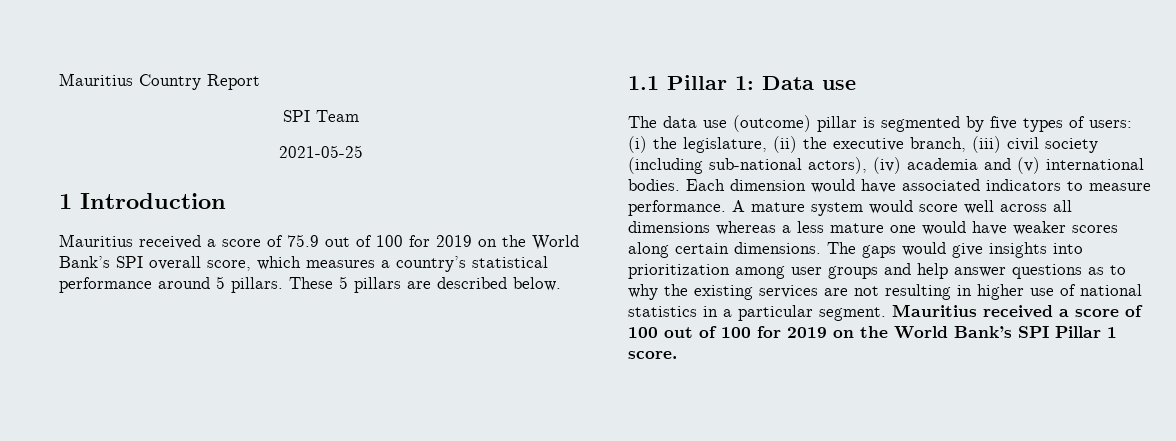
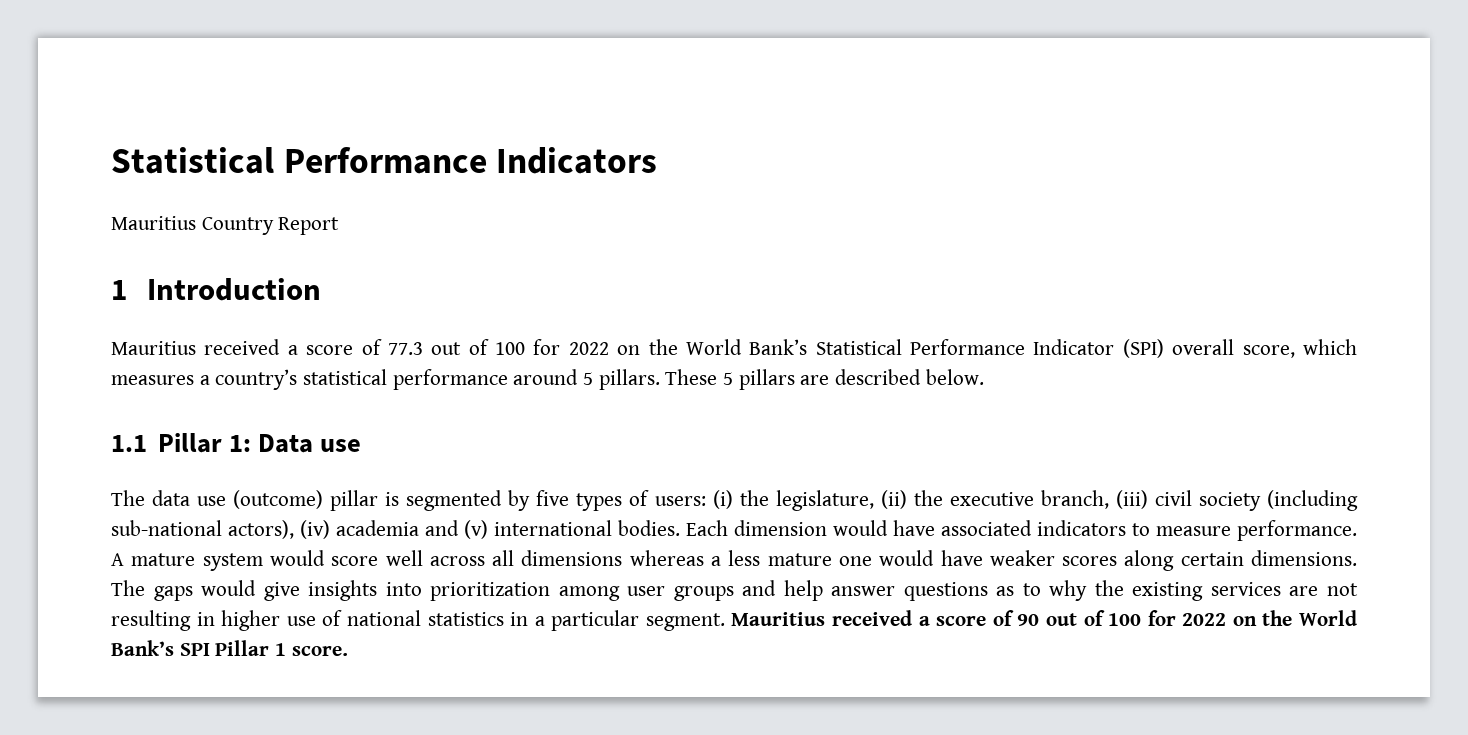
+ Statistical Performance Indicators
- SPI Team
- 2021-05-25
- Mauritius received a score of 75.9 out of 100 for 2019 on the World Bank’s SPI overall score, which measures a country’s statistical performance around 5 pillars.
+ Mauritius received a score of 77.3 out of 100 for 2022 on the World Bank’s Statistical Performance Indicator (SPI) overall score, which measures a country’s statistical performance around 5 pillars.
- Mauritius received a score of 100 out of 100 for 2019 on the World Bank’s SPI Pillar 1 score.
+ Mauritius received a score of 90 out of 100 for 2022 on the World Bank’s SPI Pillar 1 score.

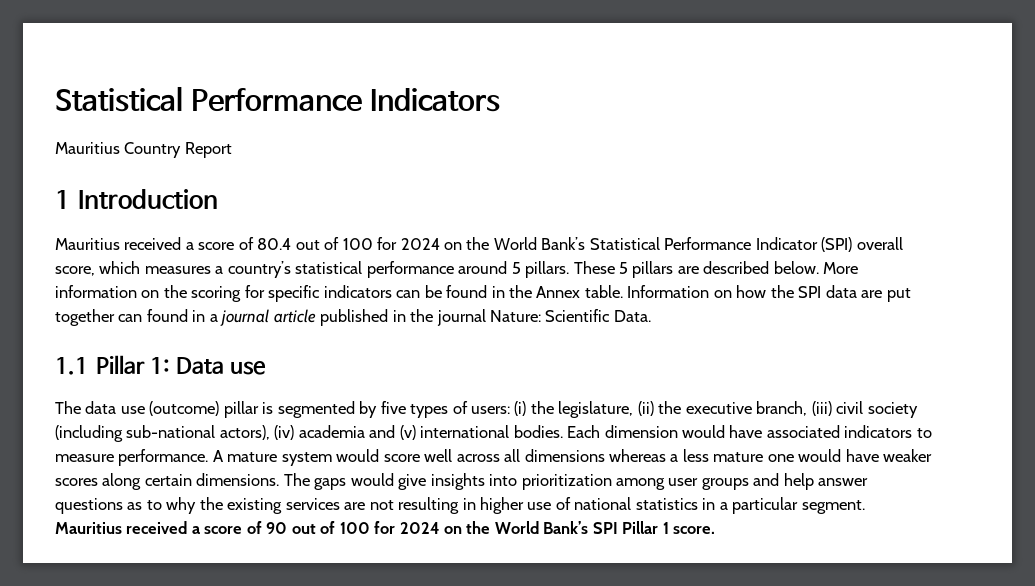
- Mauritius received a score of 77.3 out of 100 for 2022 on the World Bank’s Statistical Performance Indicator (SPI) overall score, which measures a country’s statistical performance around 5 pillars.
+ Mauritius received a score of 80.4 out of 100 for 2024 on the World Bank’s Statistical Performance Indicator (SPI) overall score, which measures a country’s statistical performance around 5 pillars.
+ More information on the scoring for specific indicators can be found in the Annex table. Information on how the SPI data are put together can found in a journal article published in the journal Nature: Scientific Data.
- Mauritius received a score of 90 out of 100 for 2022 on the World Bank’s SPI Pillar 1 score.
+ Mauritius received a score of 90 out of 100 for 2024 on the World Bank’s SPI Pillar 1 score.

